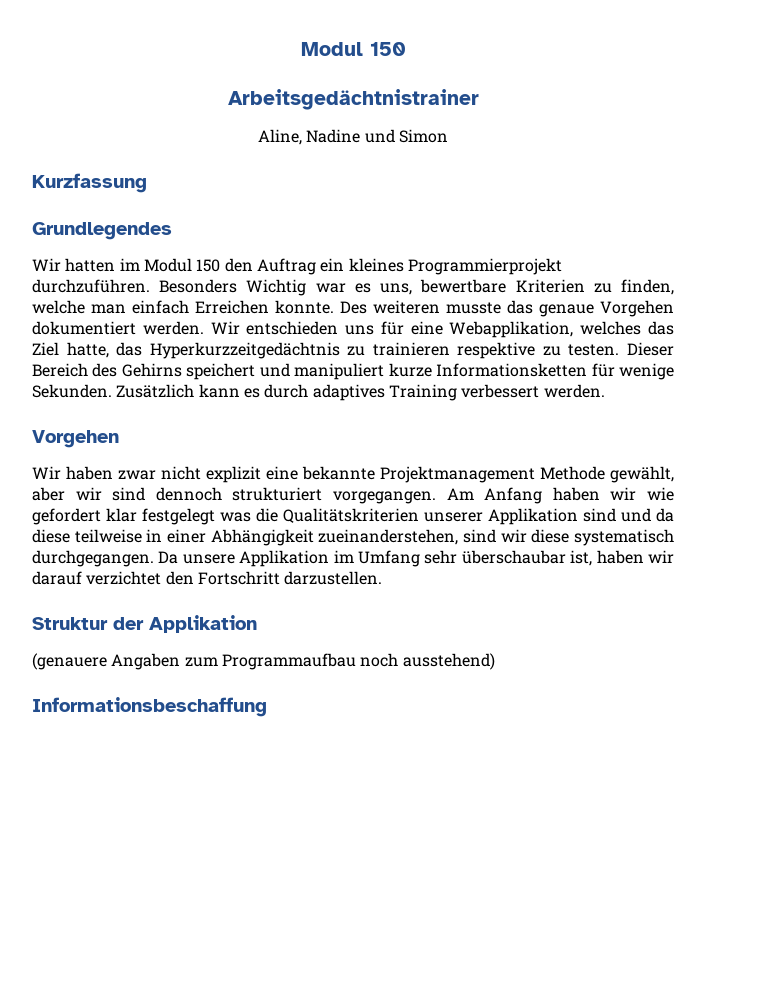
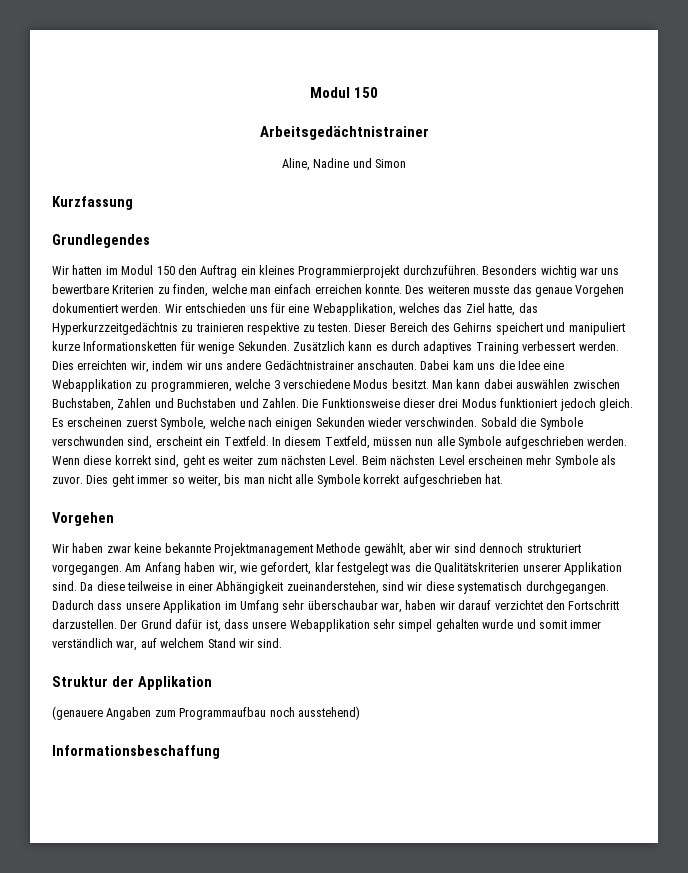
- Besonders Wichtig war es uns, bewertbare Kriterien zu finden, welche man einfach Erreichen konnte.
+ Besonders wichtig war uns bewertbare Kriterien zu finden, welche man einfach erreichen konnte.
+ Dies erreichten wir, indem wir uns andere Gedächtnistrainer anschauten. Dabei kam uns die Idee eine Webapplikation zu programmieren, welche 3 verschiedene Modus besitzt. Man kann dabei auswählen zwischen Buchstaben, Zahlen und Buchstaben und Zahlen. Die Funktionsweise dieser drei Modus funktioniert jedoch gleich. Es erscheinen zuerst Symbole, welche nach einigen Sekunden wieder verschwinden. Sobald die Symbole verschwunden sind, erscheint ein Textfeld. In diesem Textfeld, müssen nun alle Symbole aufgeschrieben werden. Wenn diese korrekt sind, geht es weiter zum nächsten Level. Beim nächsten Level erscheinen mehr Symbole als zuvor. Dies geht immer so weiter, bis man nicht alle Symbole korrekt aufgeschrieben hat.
- Wir haben zwar nicht explizit eine bekannte Projektmanagement Methode gewählt, aber wir sind dennoch strukturiert vorgegangen.
+ Wir haben zwar keine bekannte Projektmanagement Methode gewählt, aber wir sind dennoch strukturiert vorgegangen.
- Am Anfang haben wir wie gefordert klar festgelegt was die Qualitätskriterien unserer Applikation sind und da diese teilweise in einer Abhängigkeit zueinanderstehen, sind wir diese systematisch durchgegangen.
+ Am Anfang haben wir, wie gefordert, klar festgelegt was die Qualitätskriterien unserer Applikation sind. Da diese teilweise in einer Abhängigkeit zueinanderstehen, sind wir diese systematisch durchgegangen.
- Da unsere Applikation im Umfang sehr überschaubar ist, haben wir darauf verzichtet den Fortschritt darzustellen.
+ Dadurch dass unsere Applikation im Umfang sehr überschaubar war, haben wir darauf verzichtet den Fortschritt darzustellen. Der Grund dafür ist, dass unsere Webapplikation sehr simpel gehalten wurde und somit immer verständlich war, auf welchem Stand wir sind.

